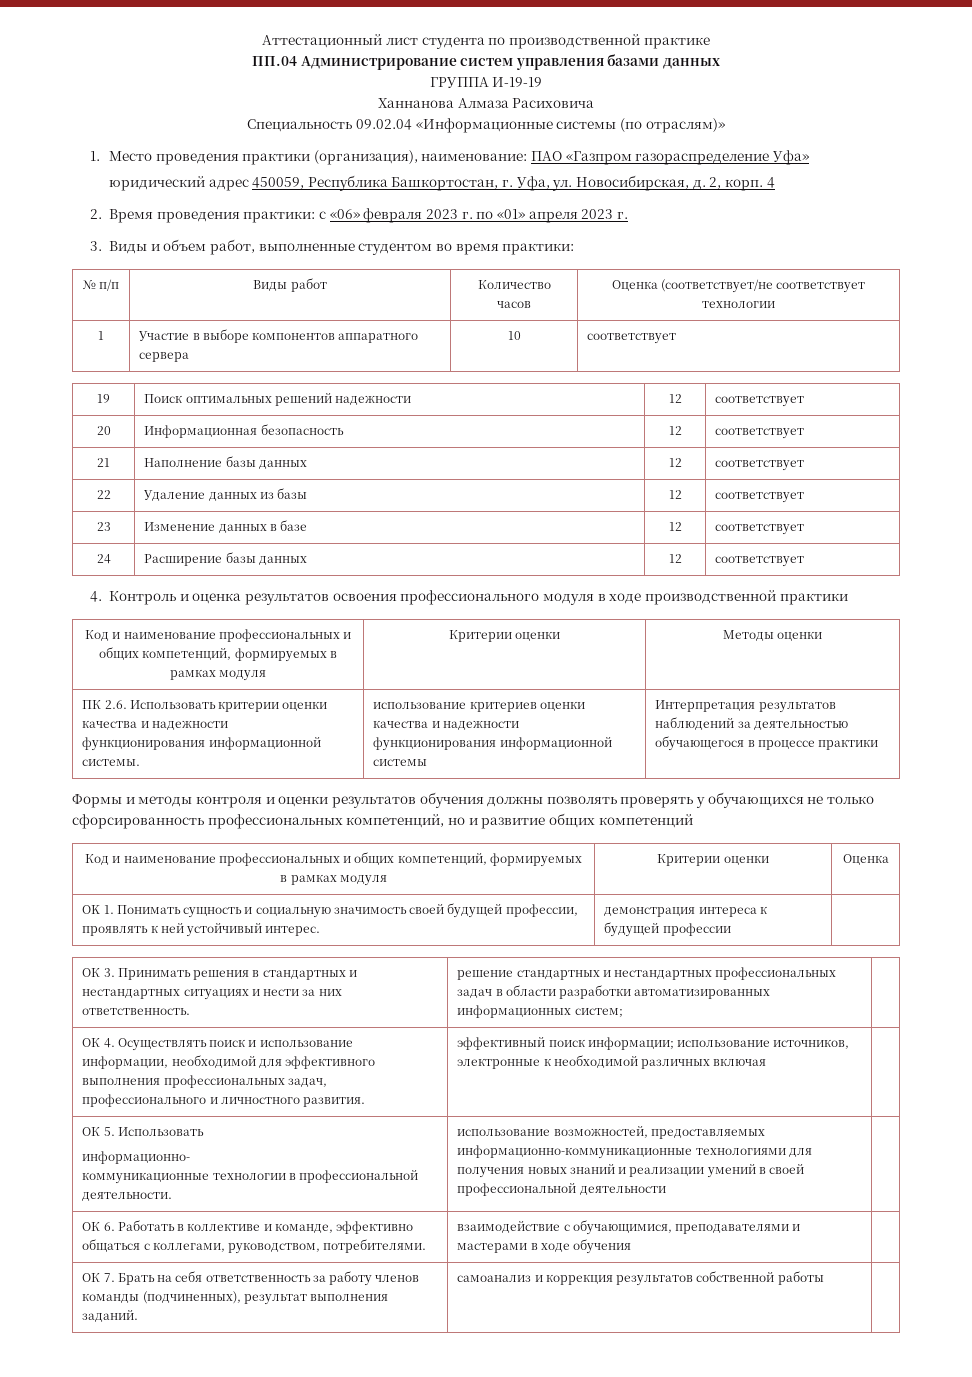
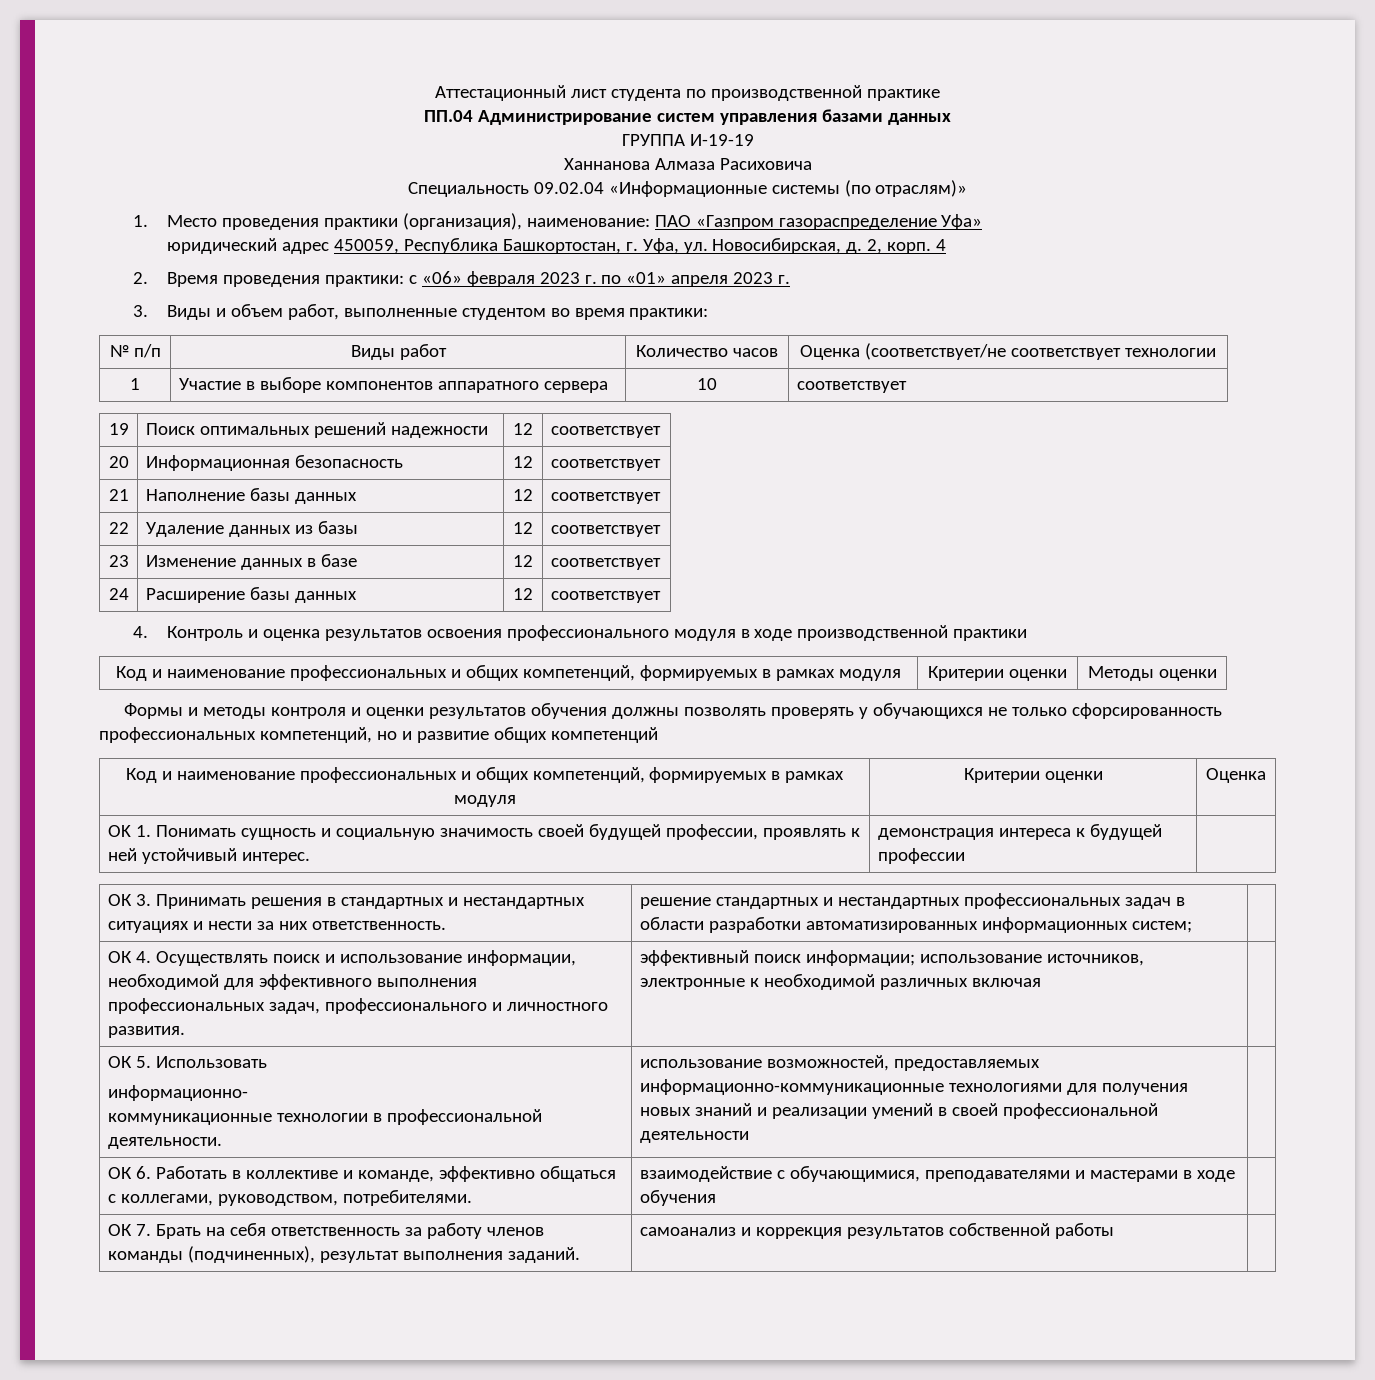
- ПК 2.6. Использовать критерии оценки качества и надежности функционирования информационной системы. | использование критериев оценки качества и надежности функционирования информационной системы | Интерпретация результатов наблюдений за деятельностью обучающегося в процессе практики

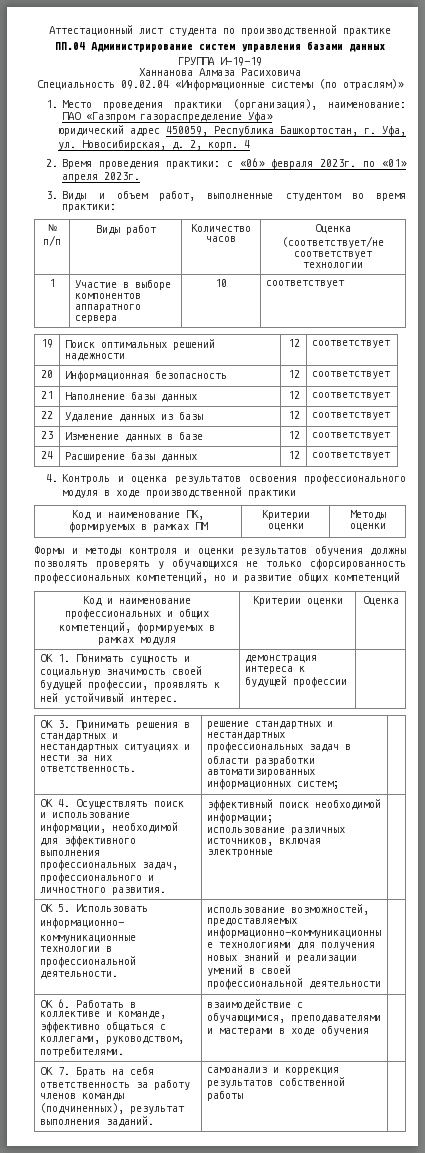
- 2. Время проведения практики: с «06» февраля 2023 г. по «01» апреля 2023 г.
+ 2. Время проведения практики: с «06» февраля 2023г. по «01» апреля 2023г.
- Код и наименование профессиональных и общих компетенций, формируемых в рамках модуля | Критерии оценки | Методы оценки
+ Код и наименование ПК, формируемых в рамках ПМ | Критерии оценки | Методы оценки
- ОК 4. Осуществлять поиск и использование информации, необходимой для эффективного выполнения профессиональных задач, профессионального и личностного развития. | эффективный поиск информации; использование источников, электронные к необходимой различных включая |
+ ОК 4. Осуществлять поиск и использование информации, необходимой для эффективного выполнения профессиональных задач, профессионального и личностного развития. | эффективный поиск необходимой информации;
+ использование различных источников, включая электронные |

